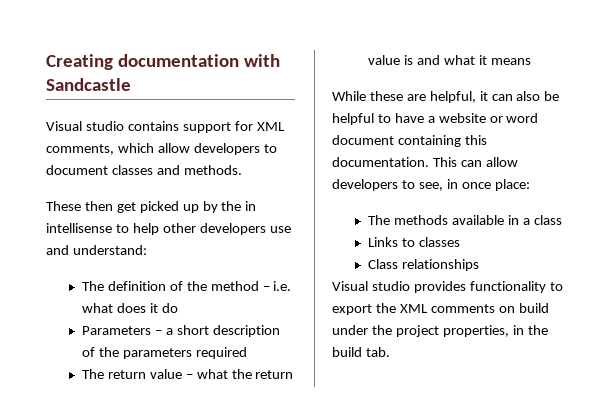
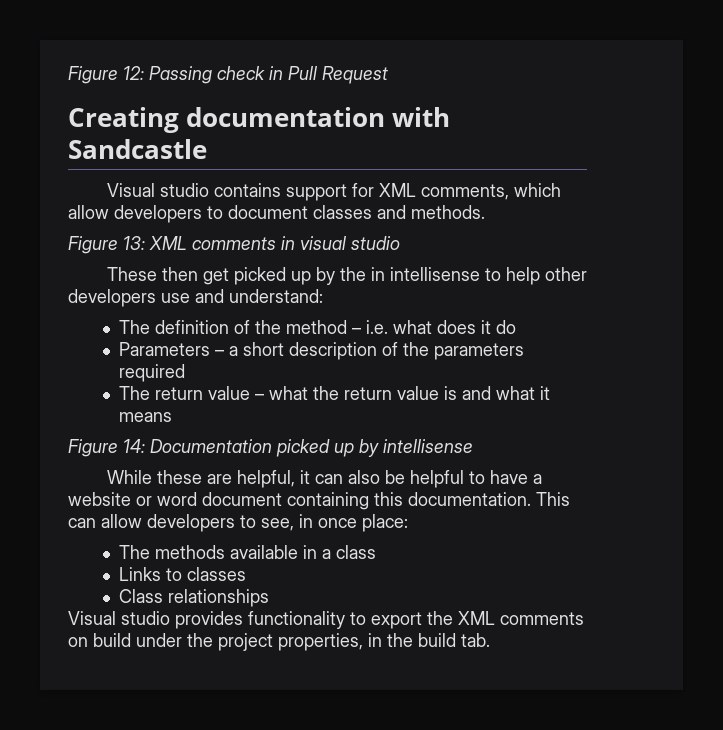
+ Figure 12: Passing check in Pull Request
+ Figure 13: XML comments in visual studio
+ Figure 14: Documentation picked up by intellisense

